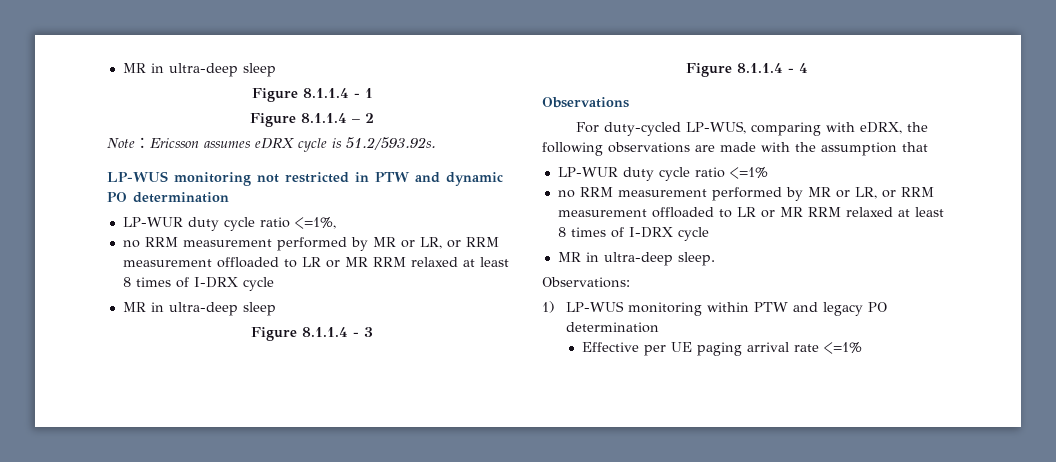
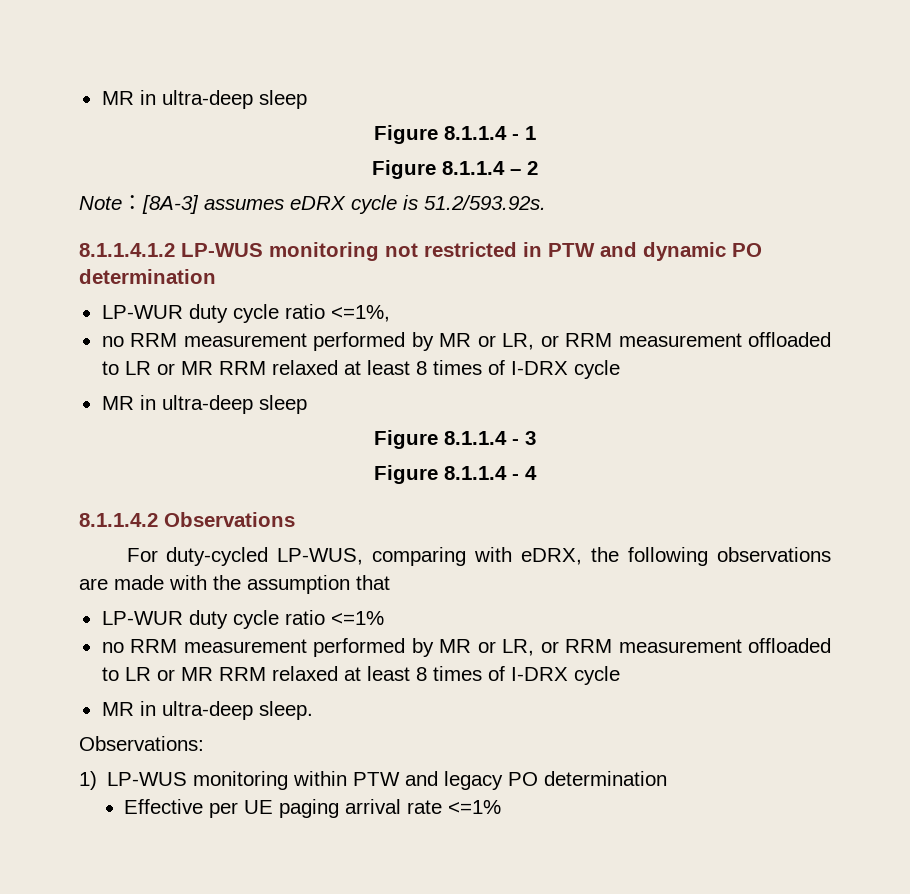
- Note：Ericsson assumes eDRX cycle is 51.2/593.92s.
+ Note：[8A-3] assumes eDRX cycle is 51.2/593.92s.
- LP-WUS monitoring not restricted in PTW and dynamic PO determination
+ 8.1.1.4.1.2 LP-WUS monitoring not restricted in PTW and dynamic PO determination
- Observations
+ 8.1.1.4.2 Observations

